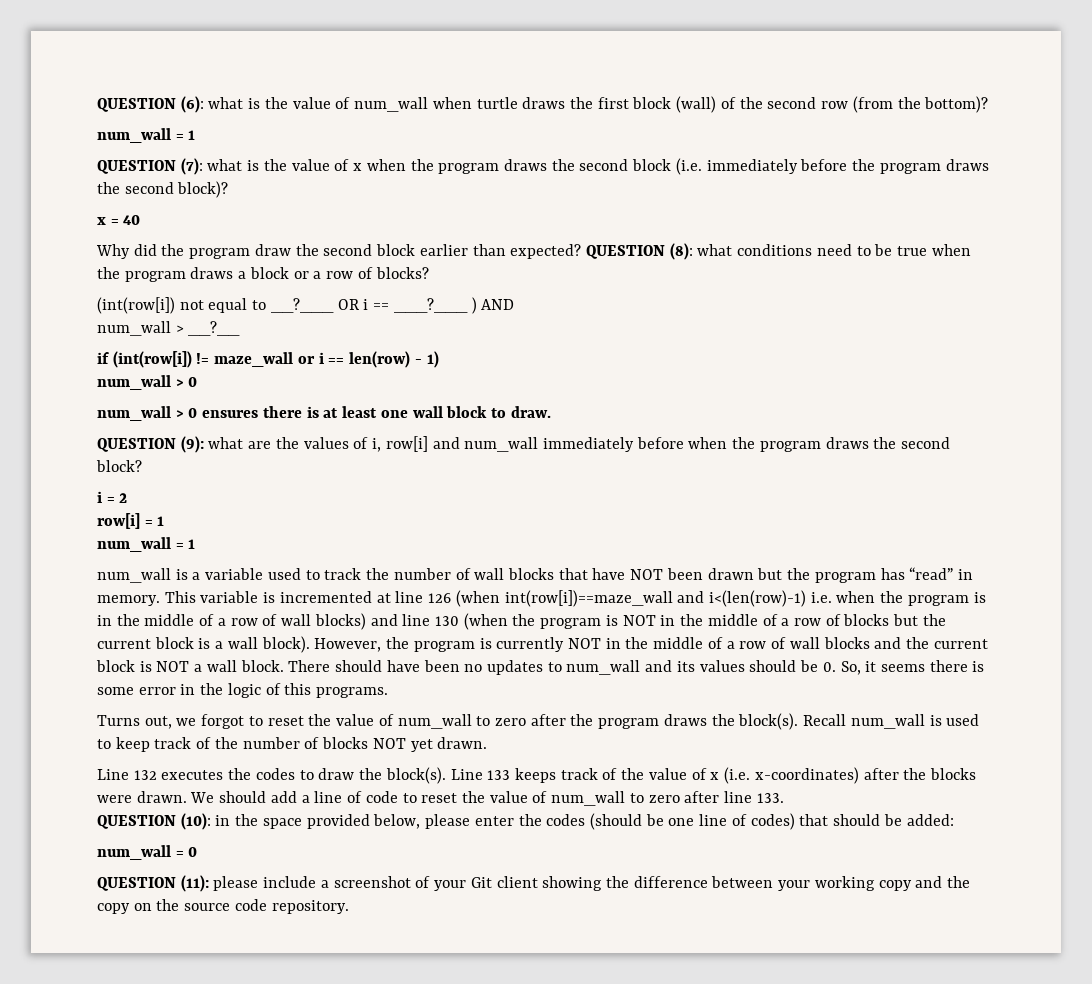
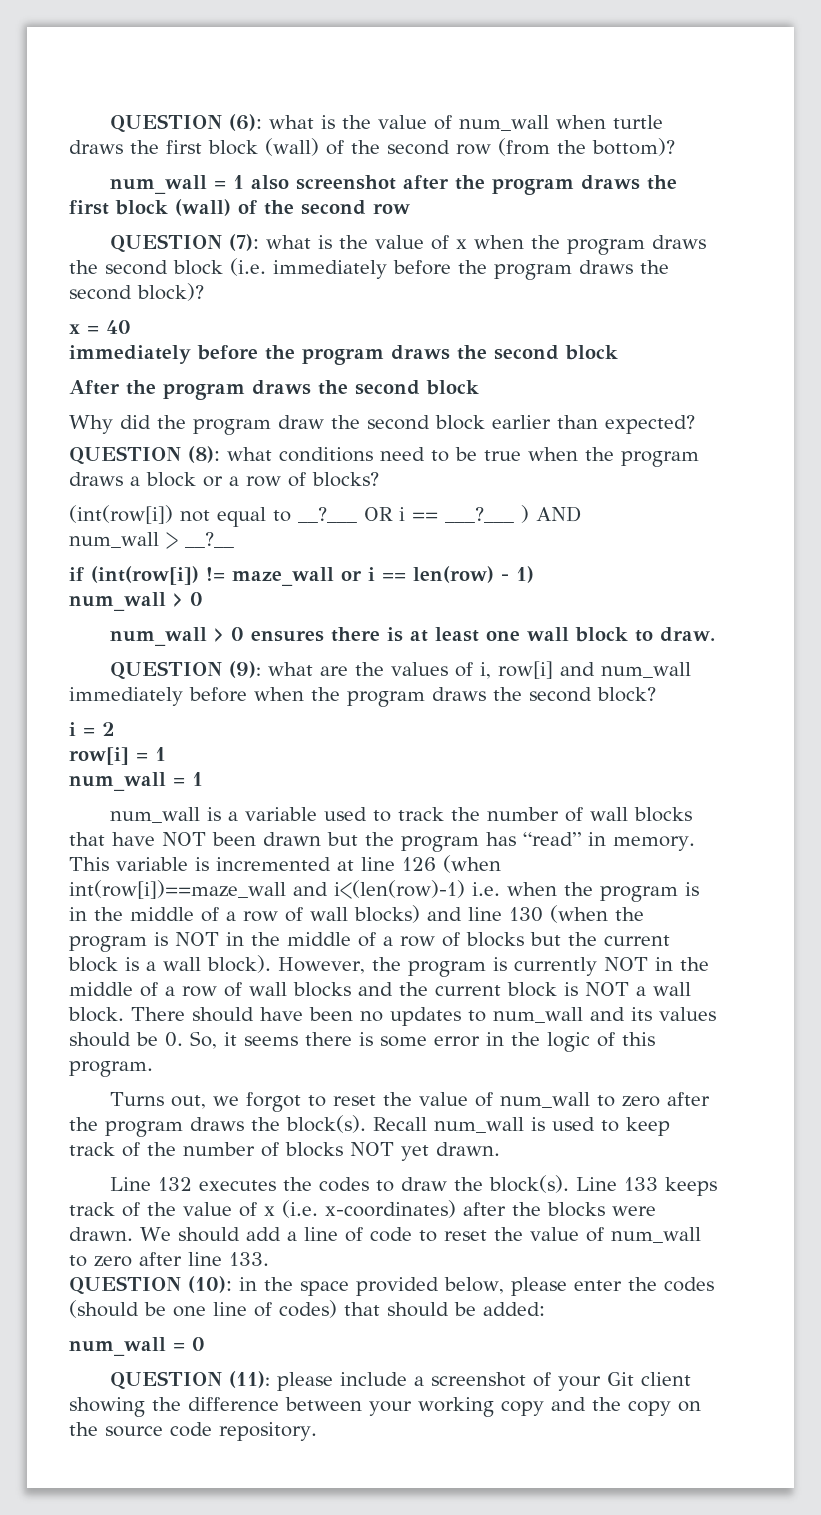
  QUESTION (6): what is the value of num_wall when turtle draws the first block (wall) of the second row (from the bottom)?
- num_wall = 1
+ num_wall = 1 also screenshot after the program draws the first block (wall) of the second row
+ immediately before the program draws the second block
+ After the program draws the second block
- Why did the program draw the second block earlier than expected? QUESTION (8): what conditions need to be true when the program draws a block or a row of blocks?
+ Why did the program draw the second block earlier than expected?
+ QUESTION (8): what conditions need to be true when the program draws a block or a row of blocks?
- There should have been no updates to num_wall and its values should be 0. So, it seems there is some error in the logic of this programs.
+ There should have been no updates to num_wall and its values should be 0. So, it seems there is some error in the logic of this program.

